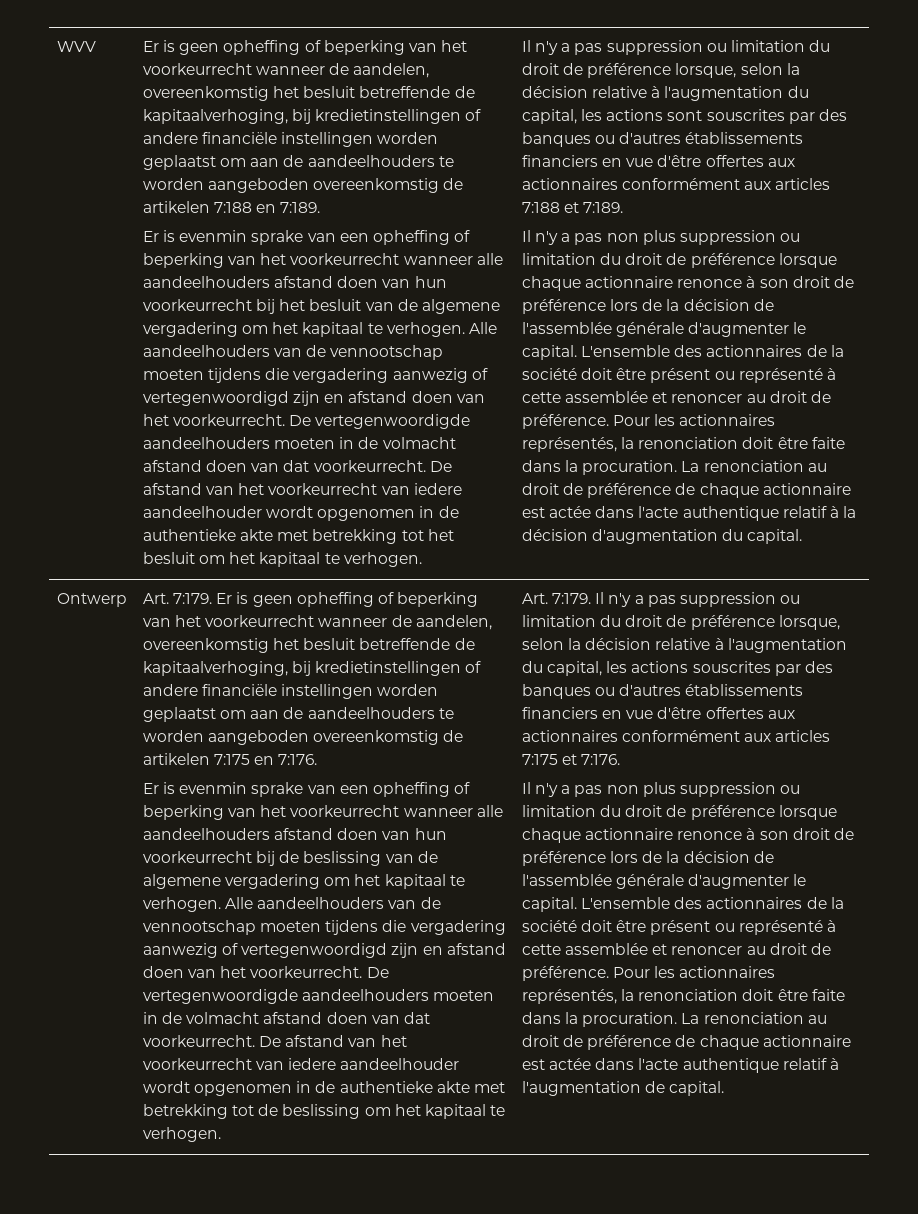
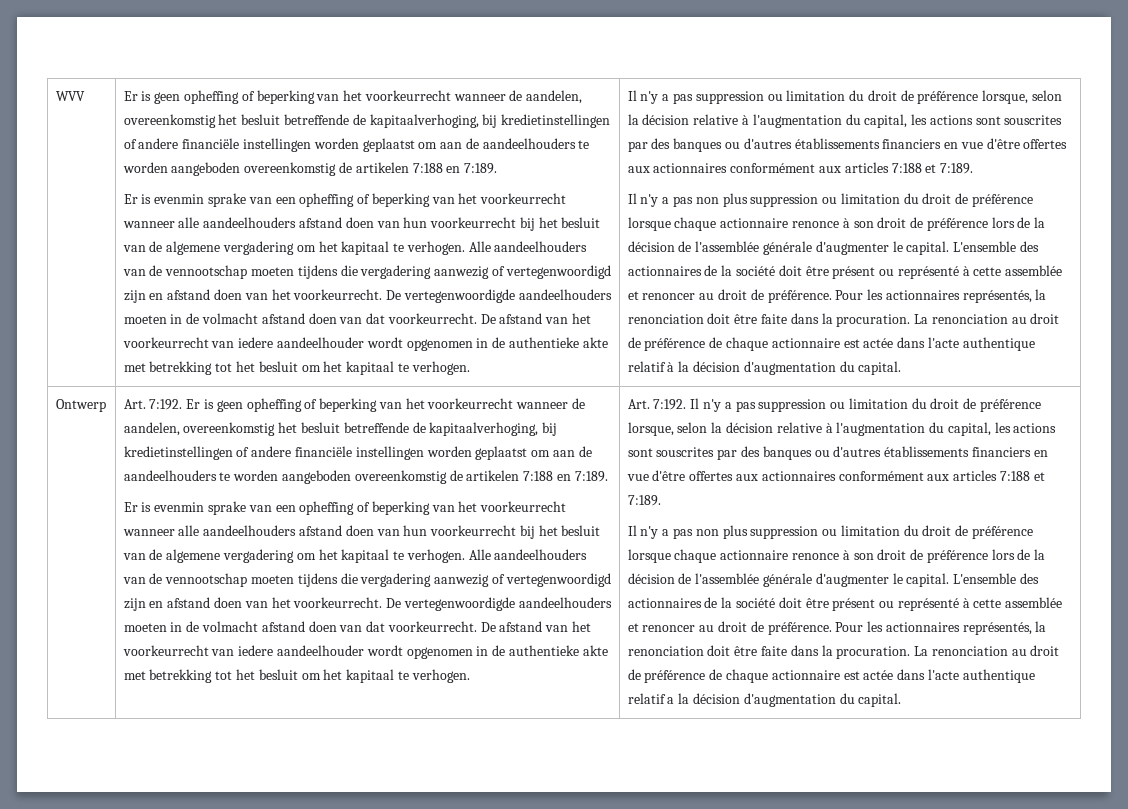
- Ontwerp | Art. 7:179. Er is geen opheffing of beperking van het voorkeurrecht wanneer de aandelen, overeenkomstig het besluit betreffende de kapitaalverhoging, bij kredietinstellingen of andere financiële instellingen worden geplaatst om aan de aandeelhouders te worden aangeboden overeenkomstig de artikelen 7:175 en 7:176.
- Er is evenmin sprake van een opheffing of beperking van het voorkeurrecht wanneer alle aandeelhouders afstand doen van hun voorkeurrecht bij de beslissing van de algemene vergadering om het kapitaal te verhogen.
+ Ontwerp | Art. 7:192. Er is geen opheffing of beperking van het voorkeurrecht wanneer de aandelen, overeenkomstig het besluit betreffende de kapitaalverhoging, bij kredietinstellingen of andere financiële instellingen worden geplaatst om aan de aandeelhouders te worden aangeboden overeenkomstig de artikelen 7:188 en 7:189.
+ Er is evenmin sprake van een opheffing of beperking van het voorkeurrecht wanneer alle aandeelhouders afstand doen van hun voorkeurrecht bij het besluit van de algemene vergadering om het kapitaal te verhogen.
- Alle aandeelhouders van de vennootschap moeten tijdens die vergadering aanwezig of vertegenwoordigd zijn en afstand doen van het voorkeurrecht. De vertegenwoordigde aandeelhouders moeten in de volmacht afstand doen van dat voorkeurrecht. De afstand van het voorkeurrecht van iedere aandeelhouder wordt opgenomen in de authentieke akte met betrekking tot de beslissing om het kapitaal te verhogen. | Art. 7:179. Il n'y a pas suppression ou limitation du droit de préférence lorsque, selon la décision relative à l'augmentation du capital, les actions souscrites par des banques ou d'autres établissements financiers en vue d'être offertes aux actionnaires conformément aux articles 7:175 et 7:176.
+ Alle aandeelhouders van de vennootschap moeten tijdens die vergadering aanwezig of vertegenwoordigd zijn en afstand doen van het voorkeurrecht. De vertegenwoordigde aandeelhouders moeten in de volmacht afstand doen van dat voorkeurrecht. De afstand van het voorkeurrecht van iedere aandeelhouder wordt opgenomen in de authentieke akte met betrekking tot het besluit om het kapitaal te verhogen. | Art. 7:192. Il n'y a pas suppression ou limitation du droit de préférence lorsque, selon la décision relative à l'augmentation du capital, les actions sont souscrites par des banques ou d'autres établissements financiers en vue d'être offertes aux actionnaires conformément aux articles 7:188 et 7:189.
- La renonciation au droit de préférence de chaque actionnaire est actée dans l'acte authentique relatif à l'augmentation de capital.
+ La renonciation au droit de préférence de chaque actionnaire est actée dans l'acte authentique relatif a la décision d'augmentation du capital.

